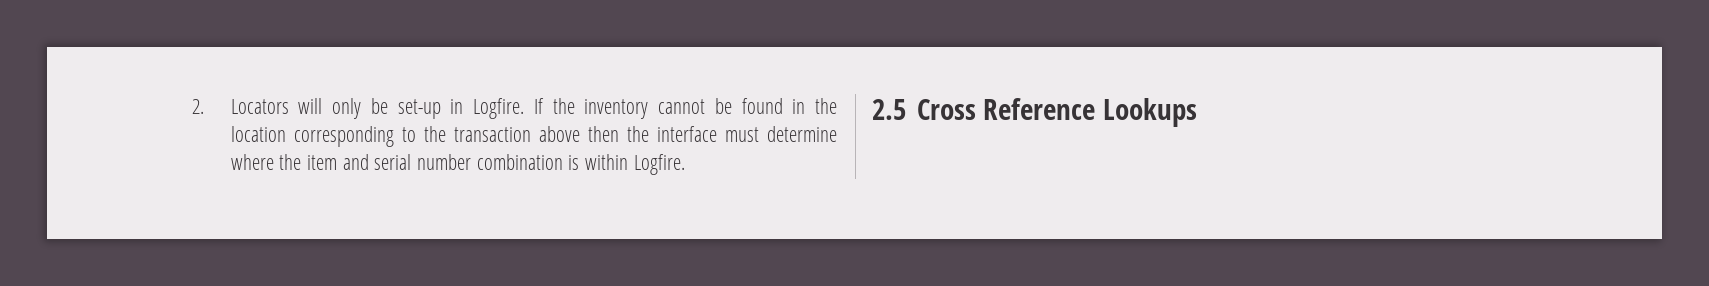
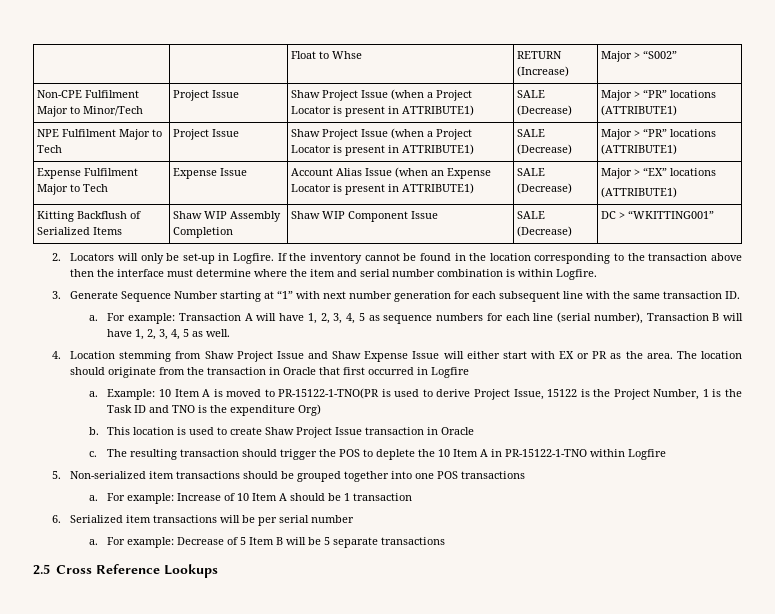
+ | | Float to Whse | RETURN (Increase) | Major > “S002”
+ Non-CPE Fulfilment Major to Minor/Tech | Project Issue | Shaw Project Issue (when a Project Locator is present in ATTRIBUTE1) | SALE (Decrease) | Major > “PR” locations (ATTRIBUTE1)
+ NPE Fulfilment Major to Tech | Project Issue | Shaw Project Issue (when a Project Locator is present in ATTRIBUTE1) | SALE (Decrease) | Major > “PR” locations (ATTRIBUTE1)
+ Expense Fulfilment Major to Tech | Expense Issue | Account Alias Issue (when an Expense Locator is present in ATTRIBUTE1) | SALE (Decrease) | Major > “EX” locations
+ (ATTRIBUTE1)
+ Kitting Backflush of Serialized Items | Shaw WIP Assembly Completion | Shaw WIP Component Issue | SALE (Decrease) | DC > “WKITTING001”
+ 3. Generate Sequence Number starting at “1” with next number generation for each subsequent line with the same transaction ID.
+ a. For example: Transaction A will have 1, 2, 3, 4, 5 as sequence numbers for each line (serial number), Transaction B will have 1, 2, 3, 4, 5 as well.
+ 4. Location stemming from Shaw Project Issue and Shaw Expense Issue will either start with EX or PR as the area. The location should originate from the transaction in Oracle that first occurred in Logfire
+ a. Example: 10 Item A is moved to PR-15122-1-TNO(PR is used to derive Project Issue, 15122 is the Project Number, 1 is the Task ID and TNO is the expenditure Org)
+ b. This location is used to create Shaw Project Issue transaction in Oracle
+ c. The resulting transaction should trigger the POS to deplete the 10 Item A in PR-15122-1-TNO within Logfire
+ 5. Non-serialized item transactions should be grouped together into one POS transactions
+ a. For example: Increase of 10 Item A should be 1 transaction
+ 6. Serialized item transactions will be per serial number
+ a. For example: Decrease of 5 Item B will be 5 separate transactions

